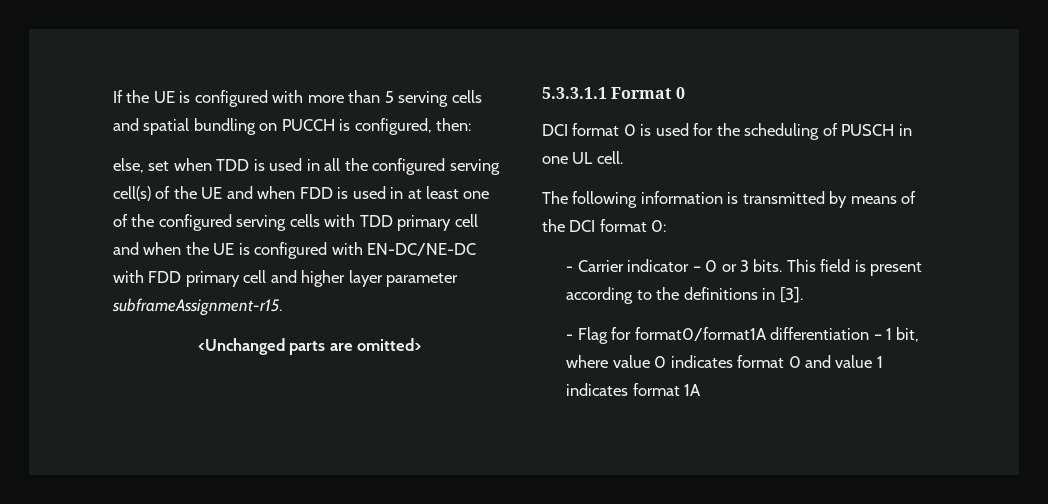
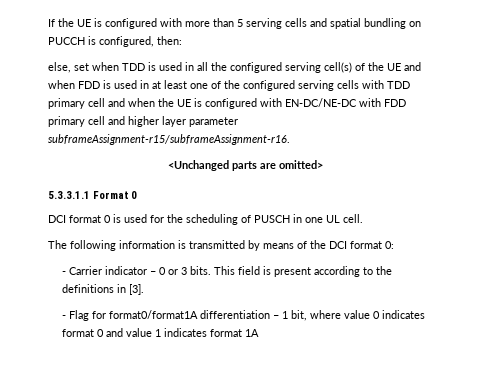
- else, set when TDD is used in all the configured serving cell(s) of the UE and when FDD is used in at least one of the configured serving cells with TDD primary cell and when the UE is configured with EN-DC/NE-DC with FDD primary cell and higher layer parameter subframeAssignment-r15.
+ else, set when TDD is used in all the configured serving cell(s) of the UE and when FDD is used in at least one of the configured serving cells with TDD primary cell and when the UE is configured with EN-DC/NE-DC with FDD primary cell and higher layer parameter subframeAssignment-r15/subframeAssignment-r16.

